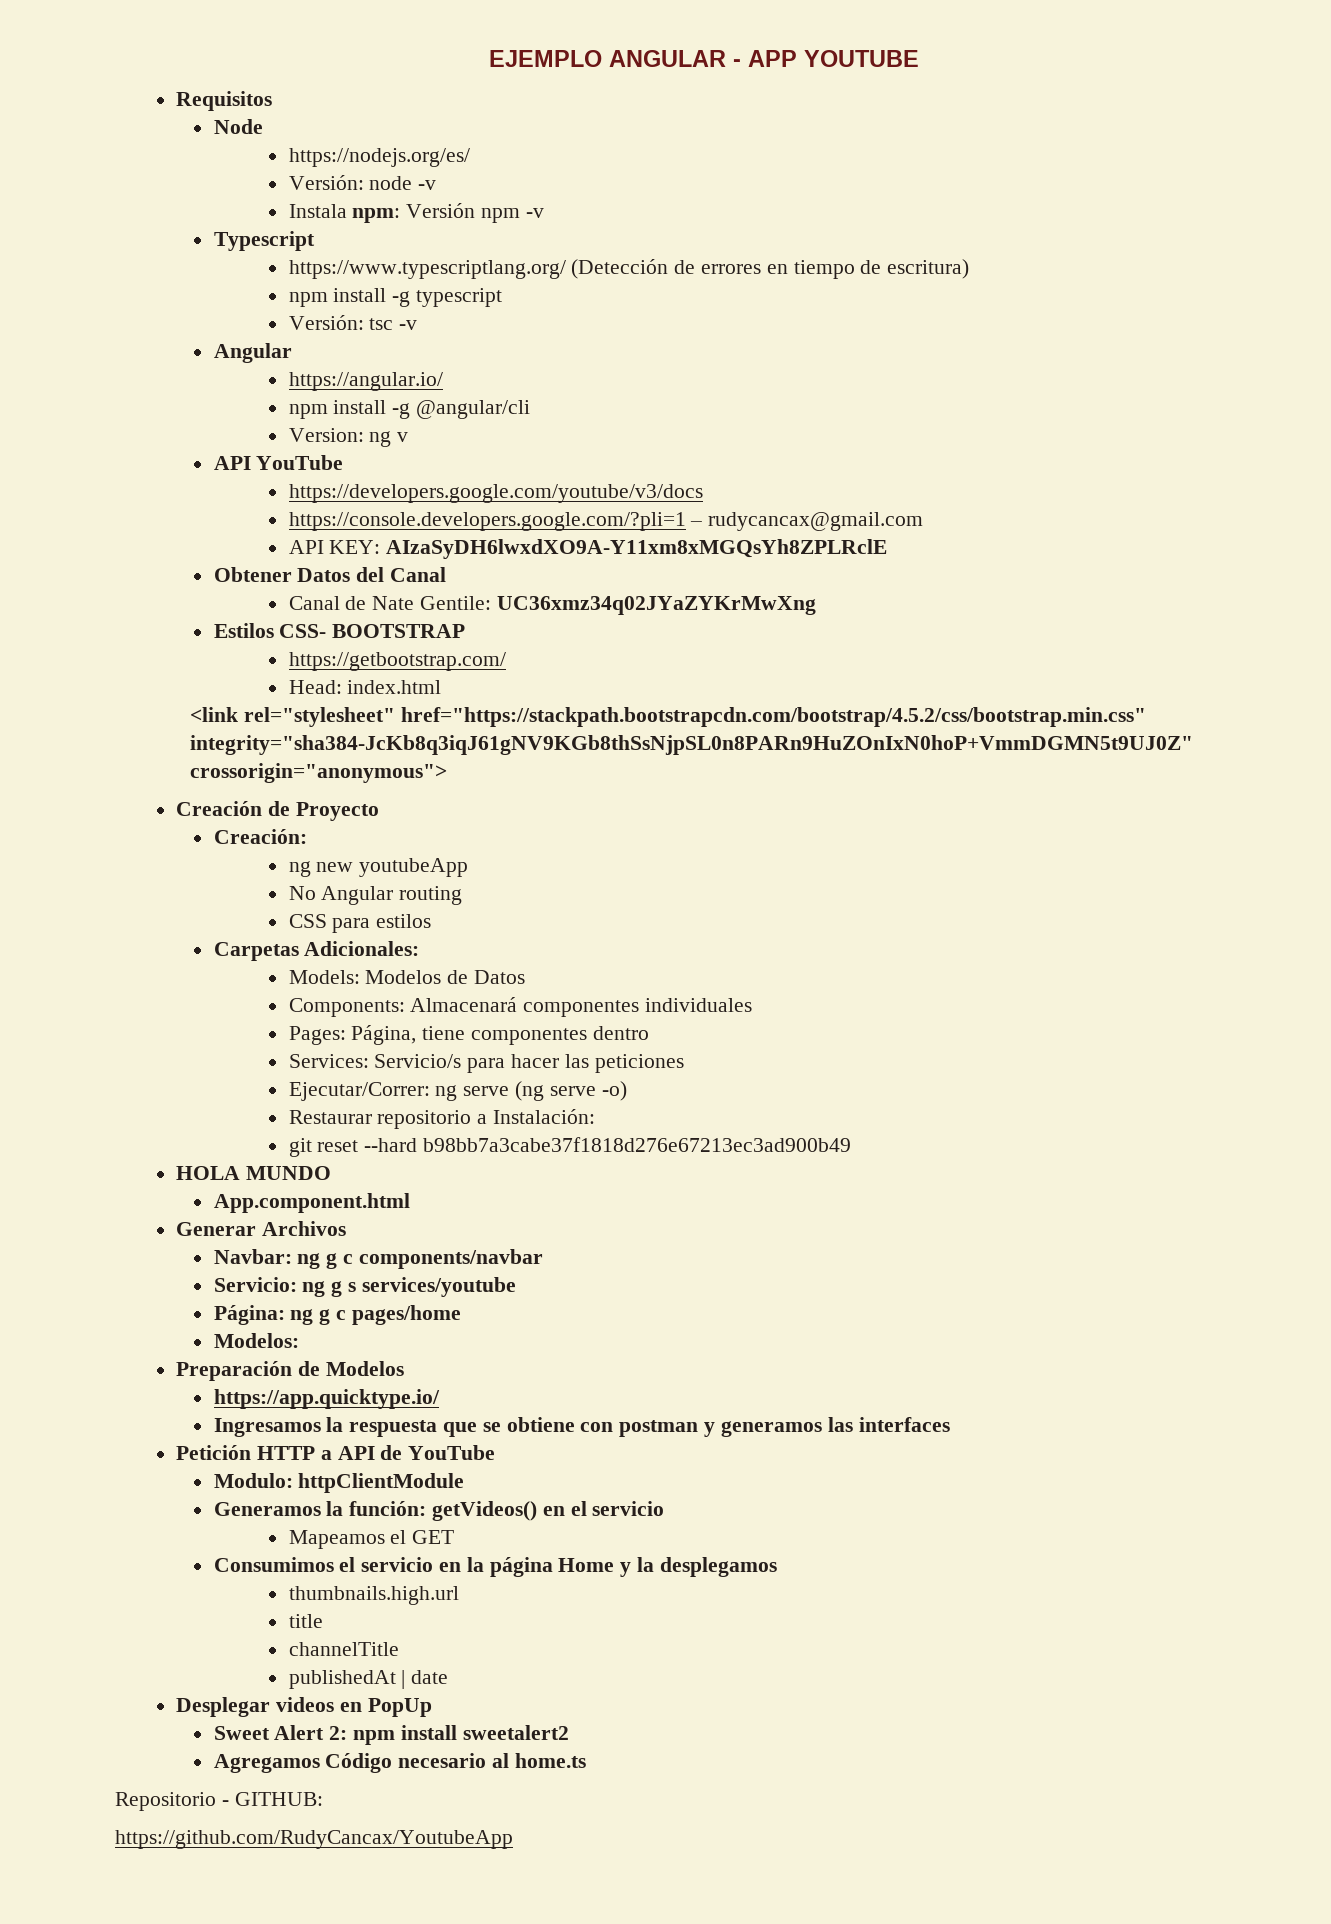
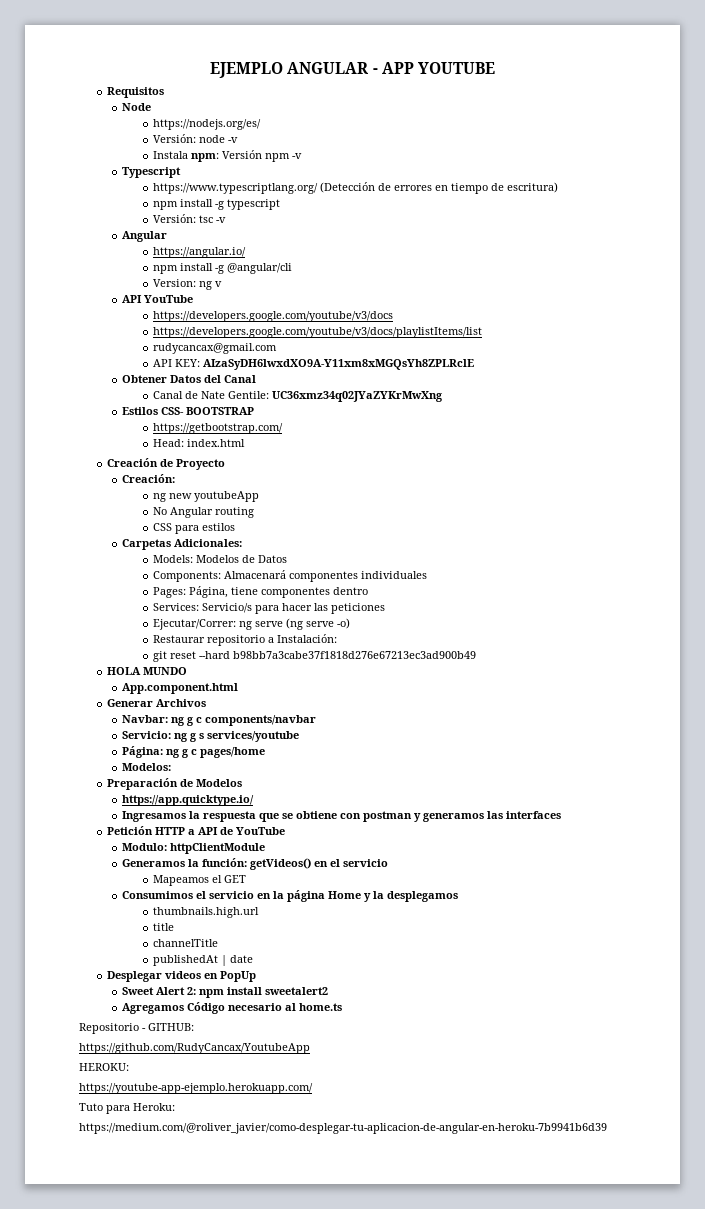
- https://console.developers.google.com/?pli=1 – rudycancax@gmail.com
+ https://developers.google.com/youtube/v3/docs/playlistItems/list
+ rudycancax@gmail.com
- <link rel="stylesheet" href="https://stackpath.bootstrapcdn.com/bootstrap/4.5.2/css/bootstrap.min.css" integrity="sha384-JcKb8q3iqJ61gNV9KGb8thSsNjpSL0n8PARn9HuZOnIxN0hoP+VmmDGMN5t9UJ0Z" crossorigin="anonymous">
+ HEROKU:
+ https://youtube-app-ejemplo.herokuapp.com/
+ Tuto para Heroku:
+ https://medium.com/@roliver_javier/como-desplegar-tu-aplicacion-de-angular-en-heroku-7b9941b6d39

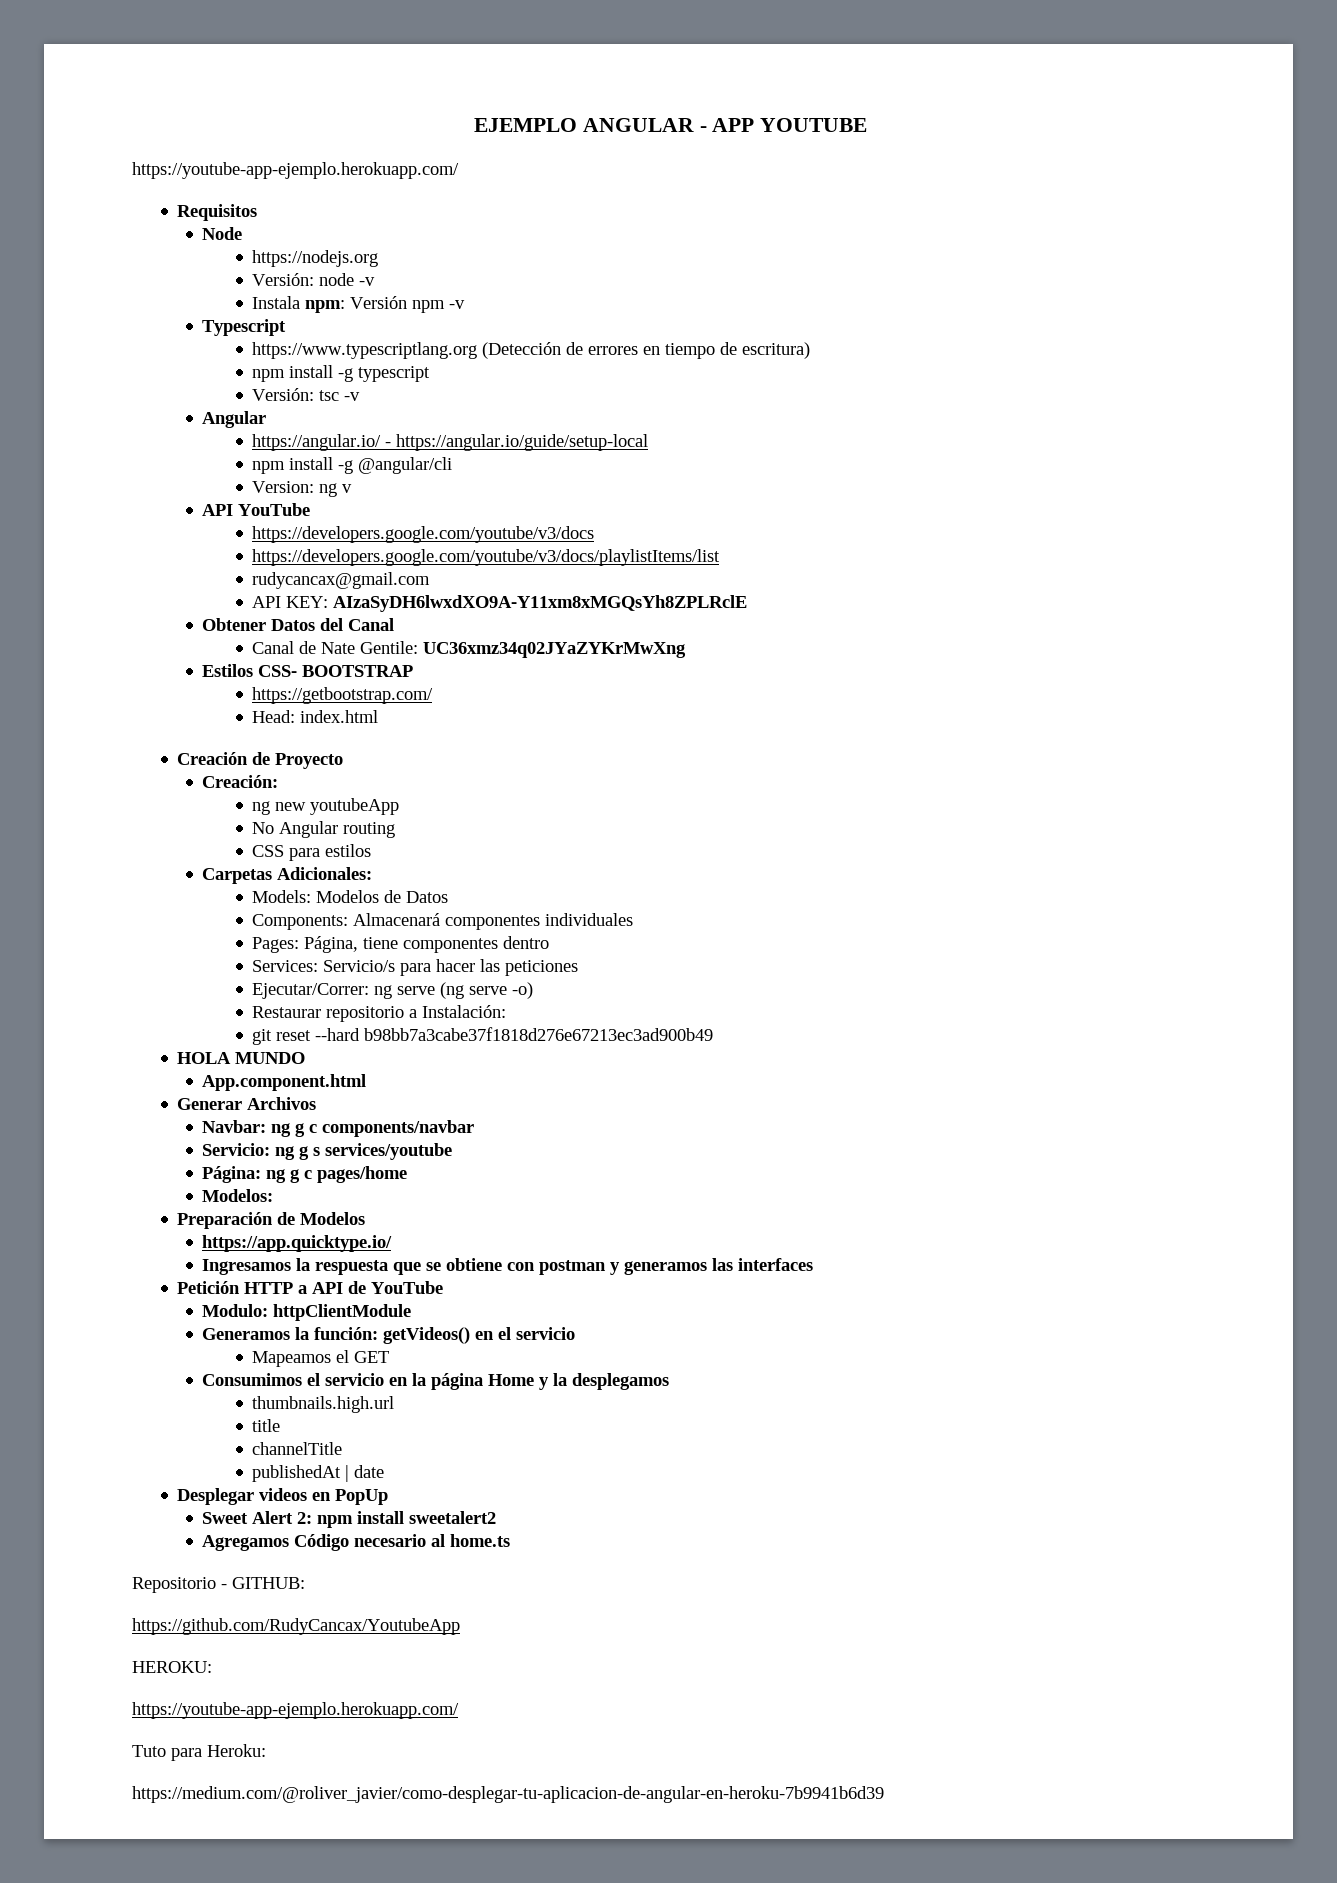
  EJEMPLO ANGULAR - APP YOUTUBE
+ https://youtube-app-ejemplo.herokuapp.com/
- https://nodejs.org/es/
+ https://nodejs.org
- https://www.typescriptlang.org/ (Detección de errores en tiempo de escritura)
+ https://www.typescriptlang.org (Detección de errores en tiempo de escritura)
- https://angular.io/
+ https://angular.io/ - https://angular.io/guide/setup-local

